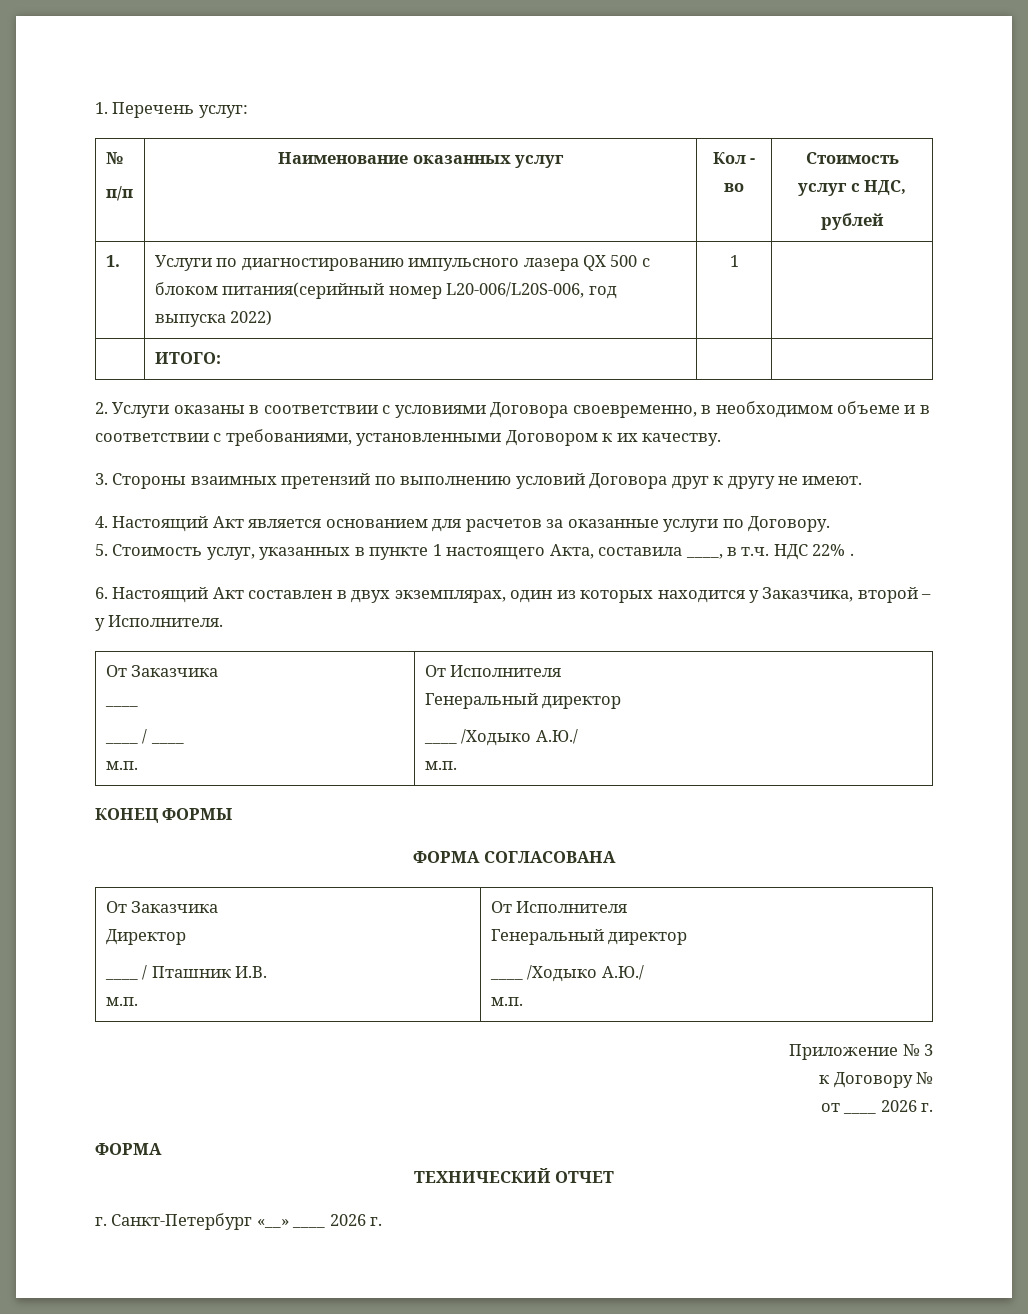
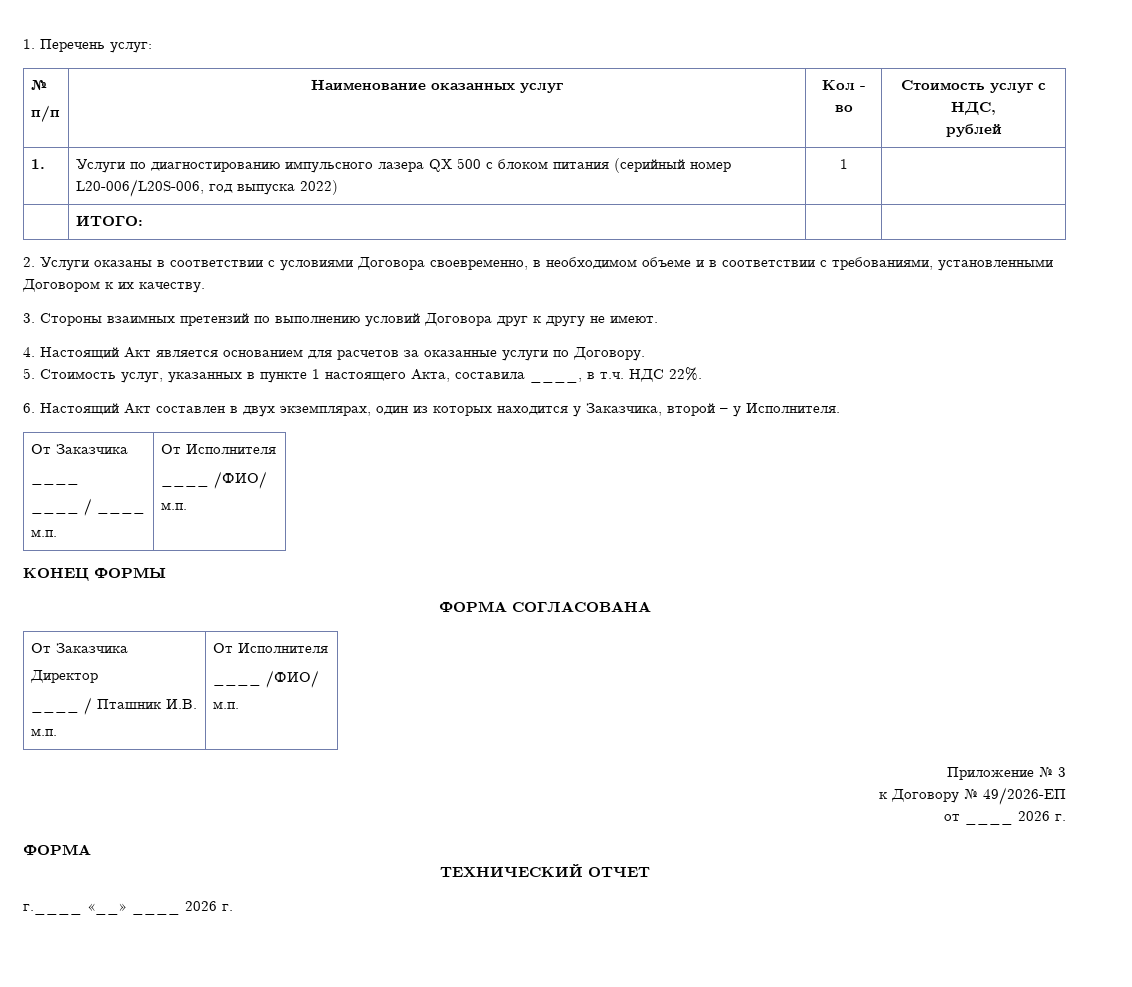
- 1. | Услуги по диагностированию импульсного лазера QX 500 с блоком питания(серийный номер L20-006/L20S-006, год выпуска 2022) | 1 |
+ 1. | Услуги по диагностированию импульсного лазера QX 500 с блоком питания (серийный номер L20-006/L20S-006, год выпуска 2022) | 1 |
- 5. Стоимость услуг, указанных в пункте 1 настоящего Акта, составила ____, в т.ч. НДС 22% .
+ 5. Стоимость услуг, указанных в пункте 1 настоящего Акта, составила ____, в т.ч. НДС 22%.
  6. Настоящий Акт составлен в двух экземплярах, один из которых находится у Заказчика, второй – у Исполнителя.
  От Заказчика
  ____
  ____ / ____
  м.п. | От Исполнителя
- Генеральный директор
- ____ /Ходыко А.Ю./
+ ____ /ФИО/
  ФОРМА СОГЛАСОВАНА
  От Заказчика
  Директор
  ____ / Пташник И.В.
  м.п. | От Исполнителя
- Генеральный директор
- ____ /Ходыко А.Ю./
+ ____ /ФИО/
- к Договору №
+ к Договору № 49/2026-ЕП
- г. Санкт-Петербург «__» ____ 2026 г.
+ г.____ «__» ____ 2026 г.

